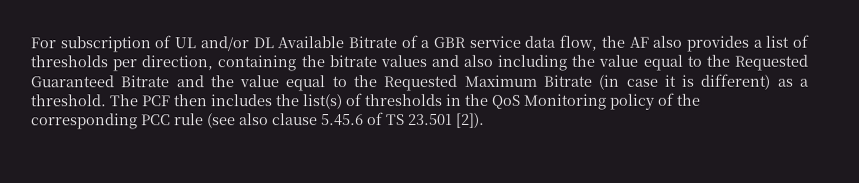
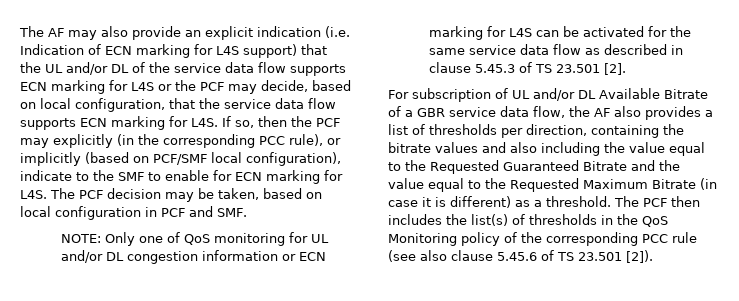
+ The AF may also provide an explicit indication (i.e. Indication of ECN marking for L4S support) that the UL and/or DL of the service data flow supports ECN marking for L4S or the PCF may decide, based on local configuration, that the service data flow supports ECN marking for L4S. If so, then the PCF may explicitly (in the corresponding PCC rule), or implicitly (based on PCF/SMF local configuration), indicate to the SMF to enable for ECN marking for L4S. The PCF decision may be taken, based on local configuration in PCF and SMF.
+ NOTE: Only one of QoS monitoring for UL and/or DL congestion information or ECN marking for L4S can be activated for the same service data flow as described in clause 5.45.3 of TS 23.501 [2].

